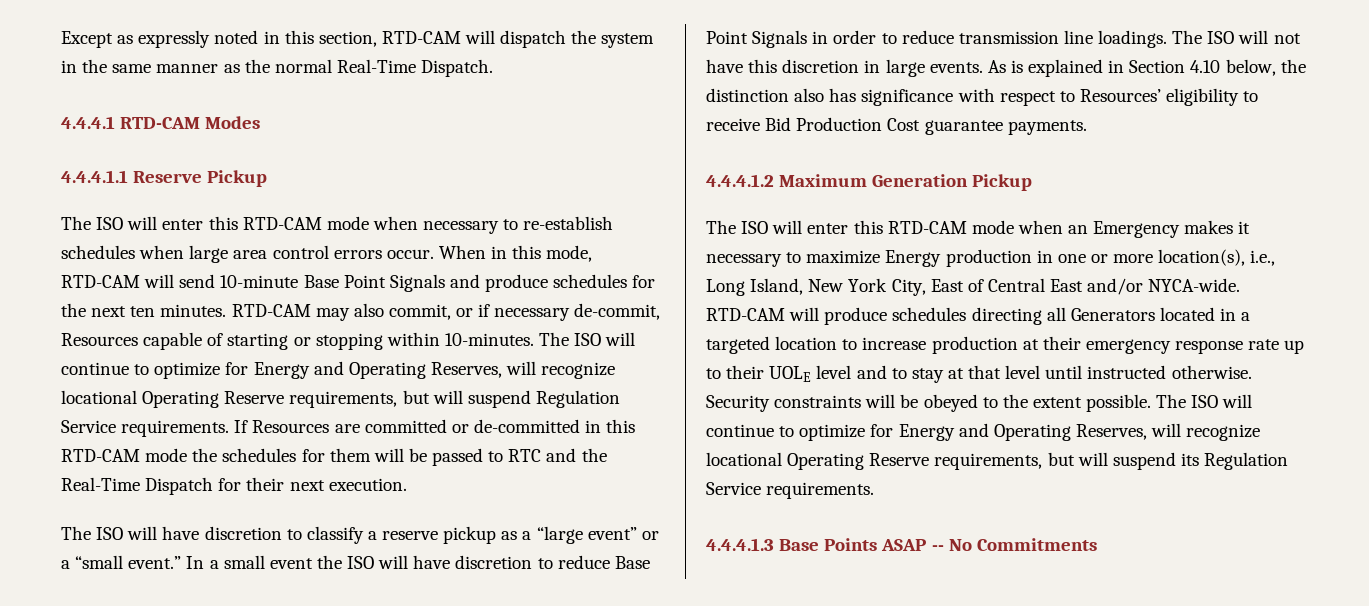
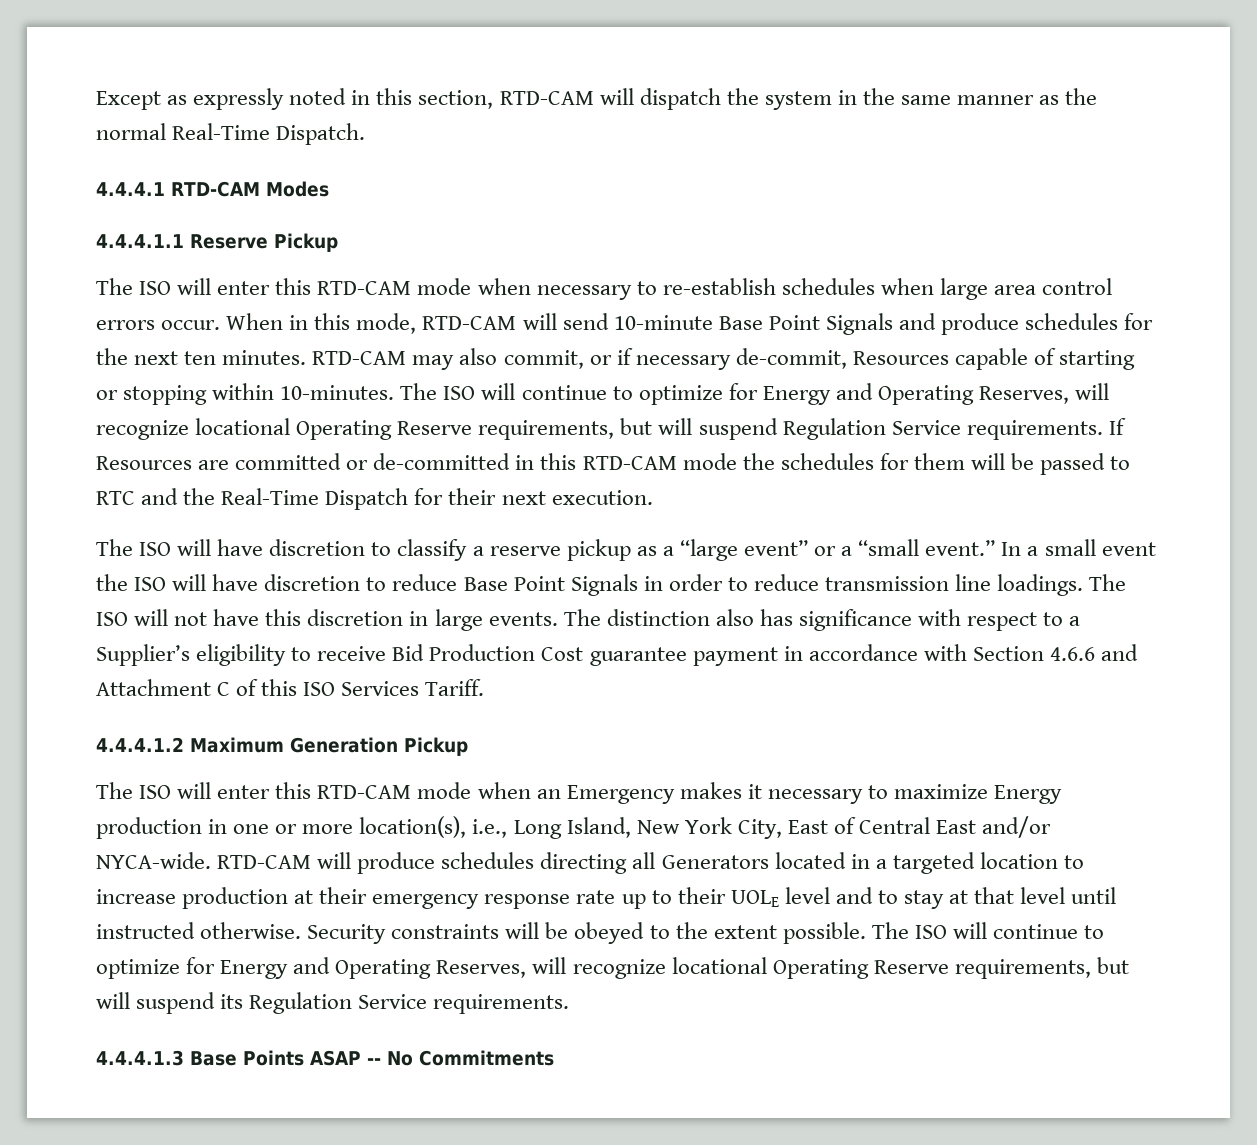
- As is explained in Section 4.10 below, the distinction also has significance with respect to Resources’ eligibility to receive Bid Production Cost guarantee payments.
+ The distinction also has significance with respect to a Supplier’s eligibility to receive Bid Production Cost guarantee payment in accordance with Section 4.6.6 and Attachment C of this ISO Services Tariff.

